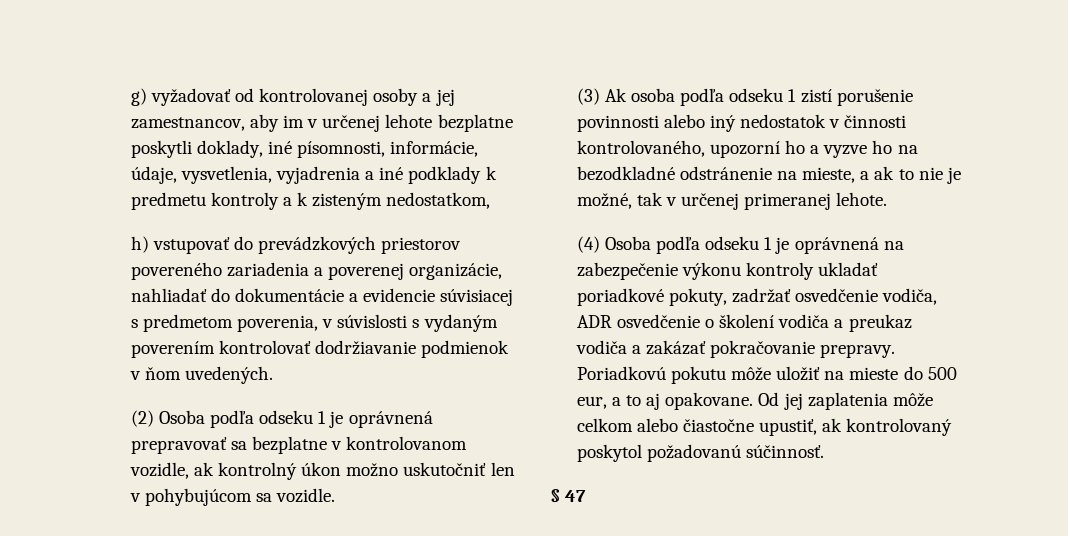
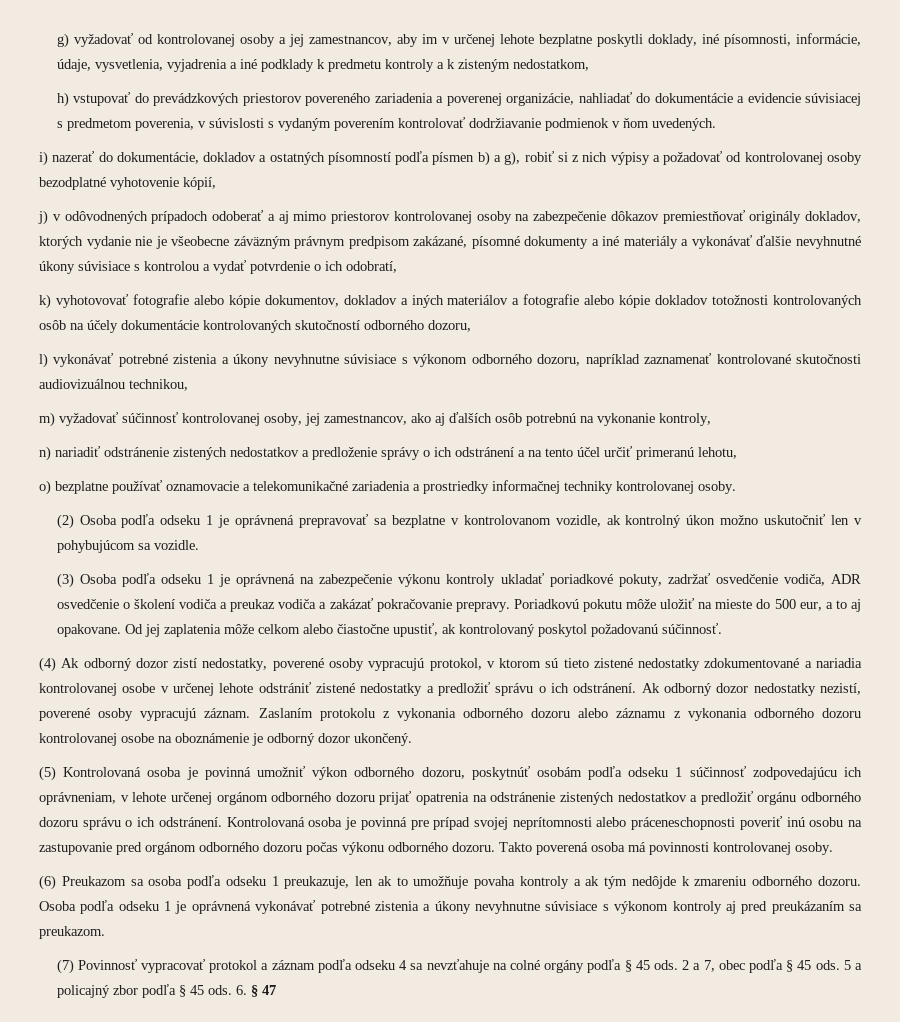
+ i) nazerať do dokumentácie, dokladov a ostatných písomností podľa písmen b) a g), robiť si z nich výpisy a požadovať od kontrolovanej osoby bezodplatné vyhotovenie kópií,
+ j) v odôvodnených prípadoch odoberať a aj mimo priestorov kontrolovanej osoby na zabezpečenie dôkazov premiestňovať originály dokladov, ktorých vydanie nie je všeobecne záväzným právnym predpisom zakázané, písomné dokumenty a iné materiály a vykonávať ďalšie nevyhnutné úkony súvisiace s kontrolou a vydať potvrdenie o ich odobratí,
+ k) vyhotovovať fotografie alebo kópie dokumentov, dokladov a iných materiálov a fotografie alebo kópie dokladov totožnosti kontrolovaných osôb na účely dokumentácie kontrolovaných skutočností odborného dozoru,
+ l) vykonávať potrebné zistenia a úkony nevyhnutne súvisiace s výkonom odborného dozoru, napríklad zaznamenať kontrolované skutočnosti audiovizuálnou technikou,
+ m) vyžadovať súčinnosť kontrolovanej osoby, jej zamestnancov, ako aj ďalších osôb potrebnú na vykonanie kontroly,
+ n) nariadiť odstránenie zistených nedostatkov a predloženie správy o ich odstránení a na tento účel určiť primeranú lehotu,
+ o) bezplatne používať oznamovacie a telekomunikačné zariadenia a prostriedky informačnej techniky kontrolovanej osoby.
- (3) Ak osoba podľa odseku 1 zistí porušenie povinnosti alebo iný nedostatok v činnosti kontrolovaného, upozorní ho a vyzve ho na bezodkladné odstránenie na mieste, a ak to nie je možné, tak v určenej primeranej lehote.
- (4) Osoba podľa odseku 1 je oprávnená na zabezpečenie výkonu kontroly ukladať poriadkové pokuty, zadržať osvedčenie vodiča, ADR osvedčenie o školení vodiča a preukaz vodiča a zakázať pokračovanie prepravy.
+ (3) Osoba podľa odseku 1 je oprávnená na zabezpečenie výkonu kontroly ukladať poriadkové pokuty, zadržať osvedčenie vodiča, ADR osvedčenie o školení vodiča a preukaz vodiča a zakázať pokračovanie prepravy.
- § 47
+ (4) Ak odborný dozor zistí nedostatky, poverené osoby vypracujú protokol, v ktorom sú tieto zistené nedostatky zdokumentované a nariadia kontrolovanej osobe v určenej lehote odstrániť zistené nedostatky a predložiť správu o ich odstránení. Ak odborný dozor nedostatky nezistí, poverené osoby vypracujú záznam. Zaslaním protokolu z vykonania odborného dozoru alebo záznamu z vykonania odborného dozoru kontrolovanej osobe na oboznámenie je odborný dozor ukončený.
+ (5) Kontrolovaná osoba je povinná umožniť výkon odborného dozoru, poskytnúť osobám podľa odseku 1 súčinnosť zodpovedajúcu ich oprávneniam, v lehote určenej orgánom odborného dozoru prijať opatrenia na odstránenie zistených nedostatkov a predložiť orgánu odborného dozoru správu o ich odstránení. Kontrolovaná osoba je povinná pre prípad svojej neprítomnosti alebo práceneschopnosti poveriť inú osobu na zastupovanie pred orgánom odborného dozoru počas výkonu odborného dozoru. Takto poverená osoba má povinnosti kontrolovanej osoby.
+ (6) Preukazom sa osoba podľa odseku 1 preukazuje, len ak to umožňuje povaha kontroly a ak tým nedôjde k zmareniu odborného dozoru. Osoba podľa odseku 1 je oprávnená vykonávať potrebné zistenia a úkony nevyhnutne súvisiace s výkonom kontroly aj pred preukázaním sa preukazom.
+ (7) Povinnosť vypracovať protokol a záznam podľa odseku 4 sa nevzťahuje na colné orgány podľa § 45 ods. 2 a 7, obec podľa § 45 ods. 5 a policajný zbor podľa § 45 ods. 6. § 47

